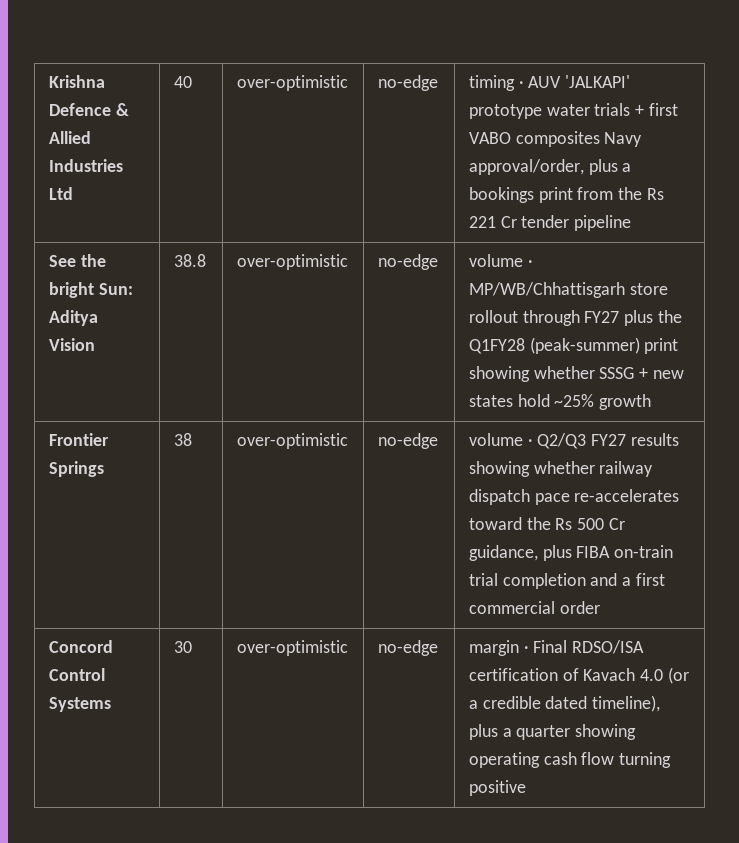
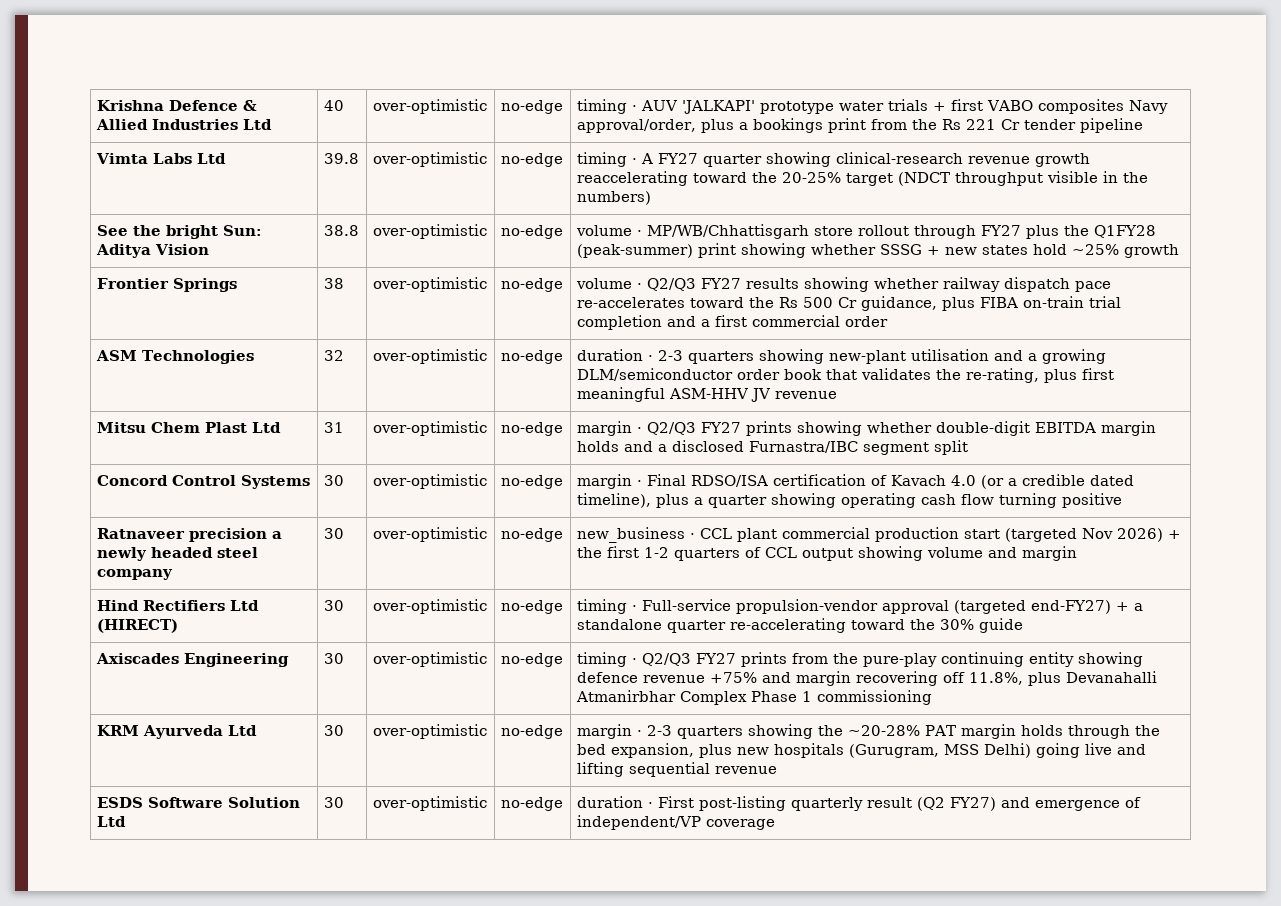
+ Vimta Labs Ltd | 39.8 | over-optimistic | no-edge | timing · A FY27 quarter showing clinical-research revenue growth reaccelerating toward the 20-25% target (NDCT throughput visible in the numbers)
+ ASM Technologies | 32 | over-optimistic | no-edge | duration · 2-3 quarters showing new-plant utilisation and a growing DLM/semiconductor order book that validates the re-rating, plus first meaningful ASM-HHV JV revenue
+ Mitsu Chem Plast Ltd | 31 | over-optimistic | no-edge | margin · Q2/Q3 FY27 prints showing whether double-digit EBITDA margin holds and a disclosed Furnastra/IBC segment split
+ Ratnaveer precision a newly headed steel company | 30 | over-optimistic | no-edge | new_business · CCL plant commercial production start (targeted Nov 2026) + the first 1-2 quarters of CCL output showing volume and margin
+ Hind Rectifiers Ltd (HIRECT) | 30 | over-optimistic | no-edge | timing · Full-service propulsion-vendor approval (targeted end-FY27) + a standalone quarter re-accelerating toward the 30% guide
+ Axiscades Engineering | 30 | over-optimistic | no-edge | timing · Q2/Q3 FY27 prints from the pure-play continuing entity showing defence revenue +75% and margin recovering off 11.8%, plus Devanahalli Atmanirbhar Complex Phase 1 commissioning
+ KRM Ayurveda Ltd | 30 | over-optimistic | no-edge | margin · 2-3 quarters showing the ~20-28% PAT margin holds through the bed expansion, plus new hospitals (Gurugram, MSS Delhi) going live and lifting sequential revenue
+ ESDS Software Solution Ltd | 30 | over-optimistic | no-edge | duration · First post-listing quarterly result (Q2 FY27) and emergence of independent/VP coverage

